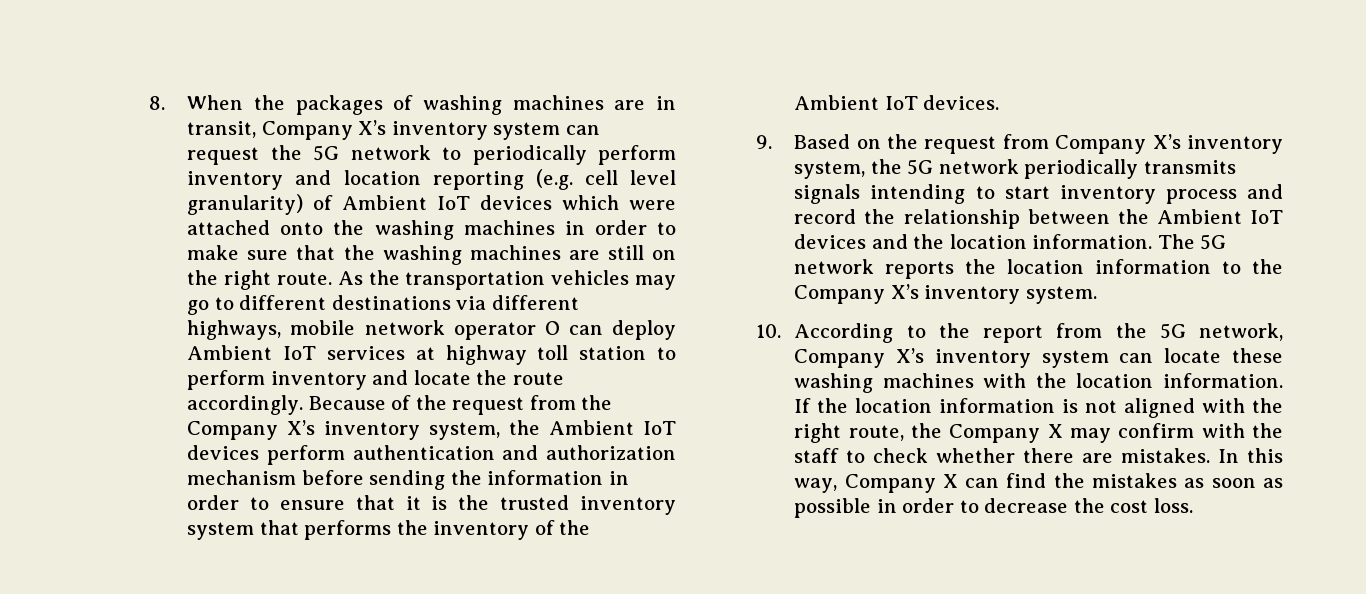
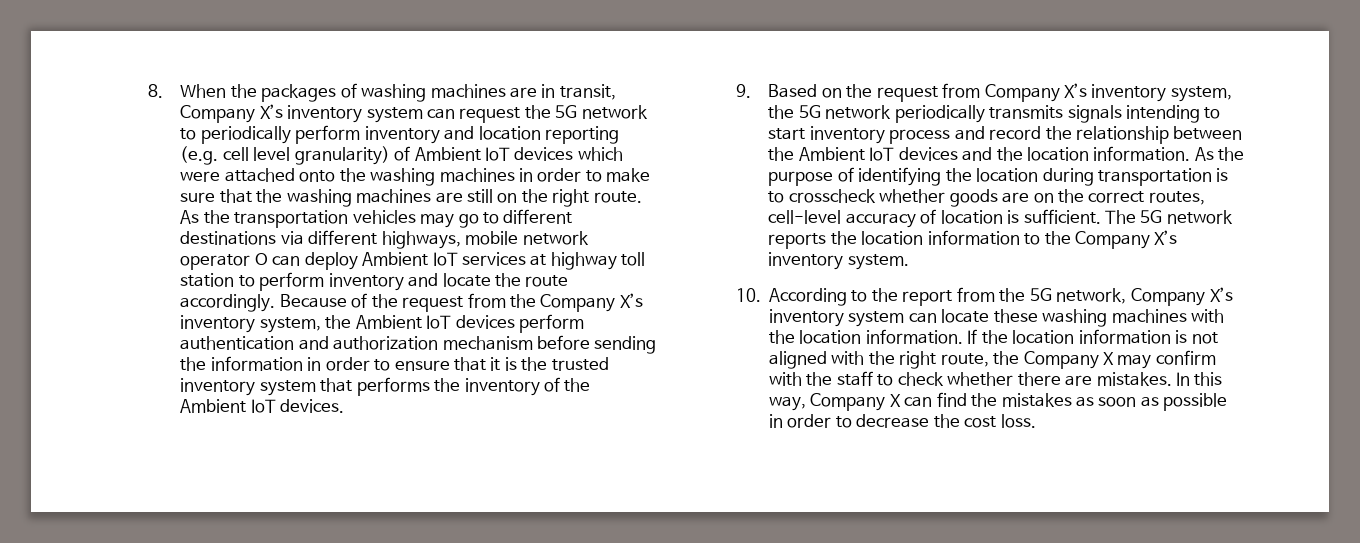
+ As the purpose of identifying the location during transportation is to crosscheck whether goods are on the correct routes, cell-level accuracy of location is sufficient.

